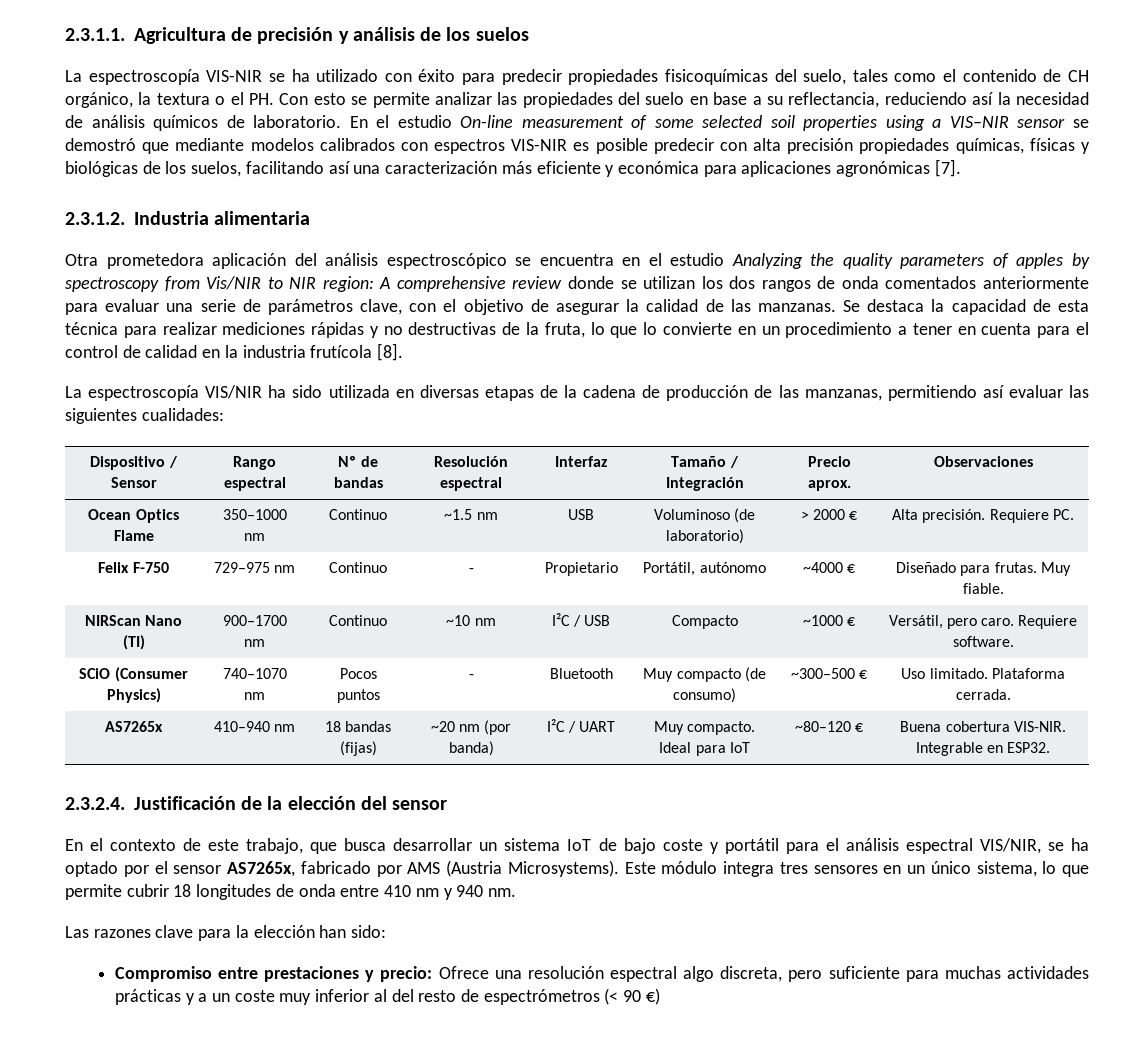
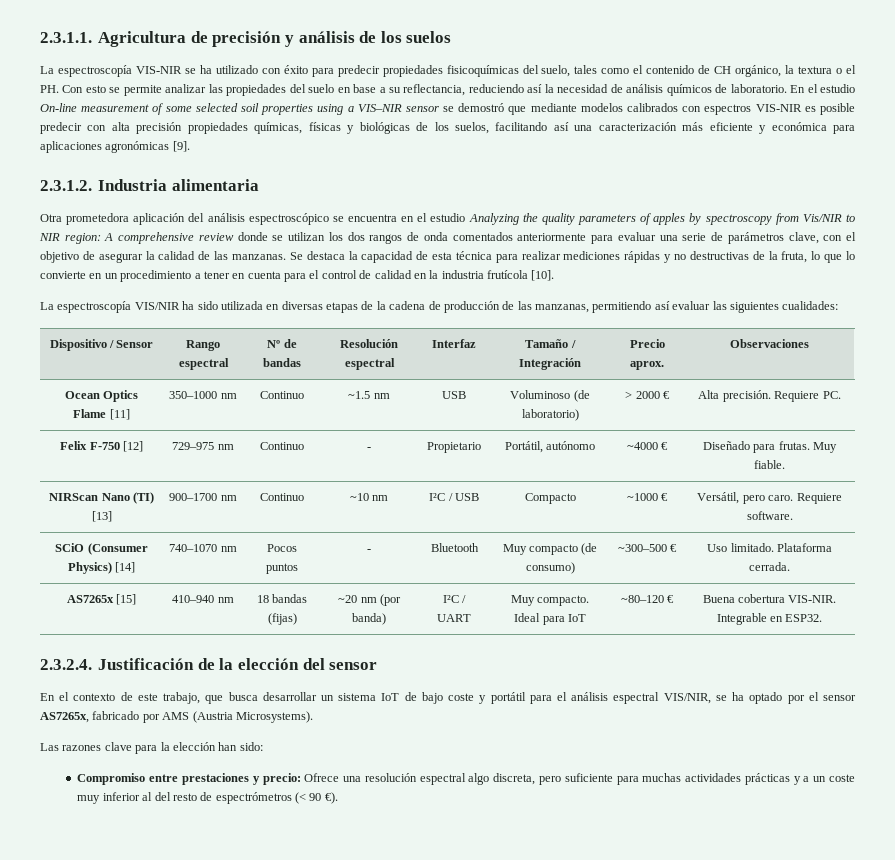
- En el estudio On-line measurement of some selected soil properties using a VIS–NIR sensor se demostró que mediante modelos calibrados con espectros VIS-NIR es posible predecir con alta precisión propiedades químicas, físicas y biológicas de los suelos, facilitando así una caracterización más eficiente y económica para aplicaciones agronómicas [7].
+ En el estudio On-line measurement of some selected soil properties using a VIS–NIR sensor se demostró que mediante modelos calibrados con espectros VIS-NIR es posible predecir con alta precisión propiedades químicas, físicas y biológicas de los suelos, facilitando así una caracterización más eficiente y económica para aplicaciones agronómicas [9].
- Se destaca la capacidad de esta técnica para realizar mediciones rápidas y no destructivas de la fruta, lo que lo convierte en un procedimiento a tener en cuenta para el control de calidad en la industria frutícola [8].
+ Se destaca la capacidad de esta técnica para realizar mediciones rápidas y no destructivas de la fruta, lo que lo convierte en un procedimiento a tener en cuenta para el control de calidad en la industria frutícola [10].
- Ocean Optics Flame | 350–1000 nm | Continuo | ~1.5 nm | USB | Voluminoso (de laboratorio) | > 2000 € | Alta precisión. Requiere PC.
+ Ocean Optics Flame [11] | 350–1000 nm | Continuo | ~1.5 nm | USB | Voluminoso (de laboratorio) | > 2000 € | Alta precisión. Requiere PC.
- Felix F-750 | 729–975 nm | Continuo | - | Propietario | Portátil, autónomo | ~4000 € | Diseñado para frutas. Muy fiable.
+ Felix F-750 [12] | 729–975 nm | Continuo | - | Propietario | Portátil, autónomo | ~4000 € | Diseñado para frutas. Muy fiable.
- NIRScan Nano (TI) | 900–1700 nm | Continuo | ~10 nm | I²C / USB | Compacto | ~1000 € | Versátil, pero caro. Requiere software.
+ NIRScan Nano (TI) [13] | 900–1700 nm | Continuo | ~10 nm | I²C / USB | Compacto | ~1000 € | Versátil, pero caro. Requiere software.
- SCiO (Consumer Physics) | 740–1070 nm | Pocos puntos | - | Bluetooth | Muy compacto (de consumo) | ~300–500 € | Uso limitado. Plataforma cerrada.
+ SCiO (Consumer Physics) [14] | 740–1070 nm | Pocos puntos | - | Bluetooth | Muy compacto (de consumo) | ~300–500 € | Uso limitado. Plataforma cerrada.
- AS7265x | 410–940 nm | 18 bandas (fijas) | ~20 nm (por banda) | I²C / UART | Muy compacto. Ideal para IoT | ~80–120 € | Buena cobertura VIS-NIR. Integrable en ESP32.
+ AS7265x [15] | 410–940 nm | 18 bandas (fijas) | ~20 nm (por banda) | I²C / UART | Muy compacto. Ideal para IoT | ~80–120 € | Buena cobertura VIS-NIR. Integrable en ESP32.
- Este módulo integra tres sensores en un único sistema, lo que permite cubrir 18 longitudes de onda entre 410 nm y 940 nm.
- Compromiso entre prestaciones y precio: Ofrece una resolución espectral algo discreta, pero suficiente para muchas actividades prácticas y a un coste muy inferior al del resto de espectrómetros (< 90 €)
+ Compromiso entre prestaciones y precio: Ofrece una resolución espectral algo discreta, pero suficiente para muchas actividades prácticas y a un coste muy inferior al del resto de espectrómetros (< 90 €).

